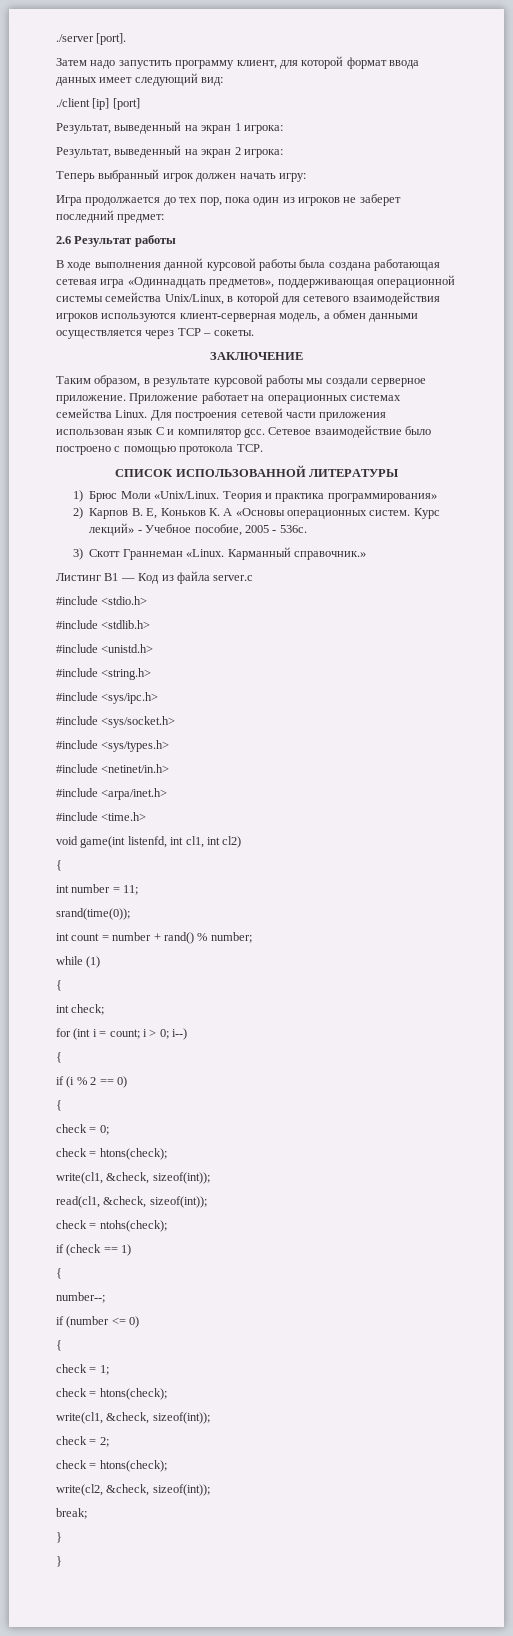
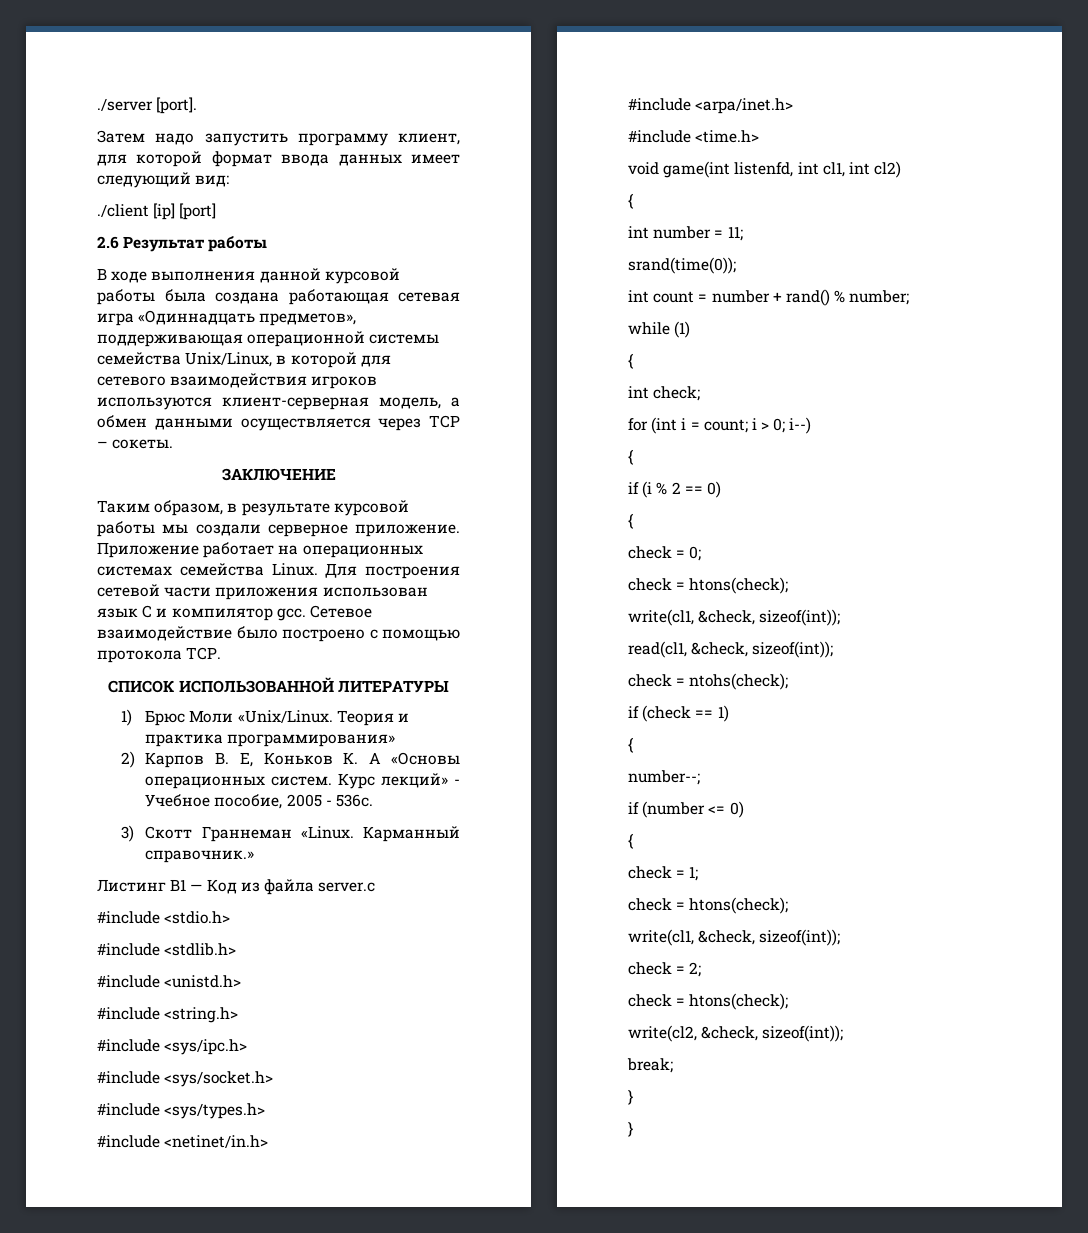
- Результат, выведенный на экран 1 игрока:
- Результат, выведенный на экран 2 игрока:
- Теперь выбранный игрок должен начать игру:
- Игра продолжается до тех пор, пока один из игроков не заберет последний предмет:

